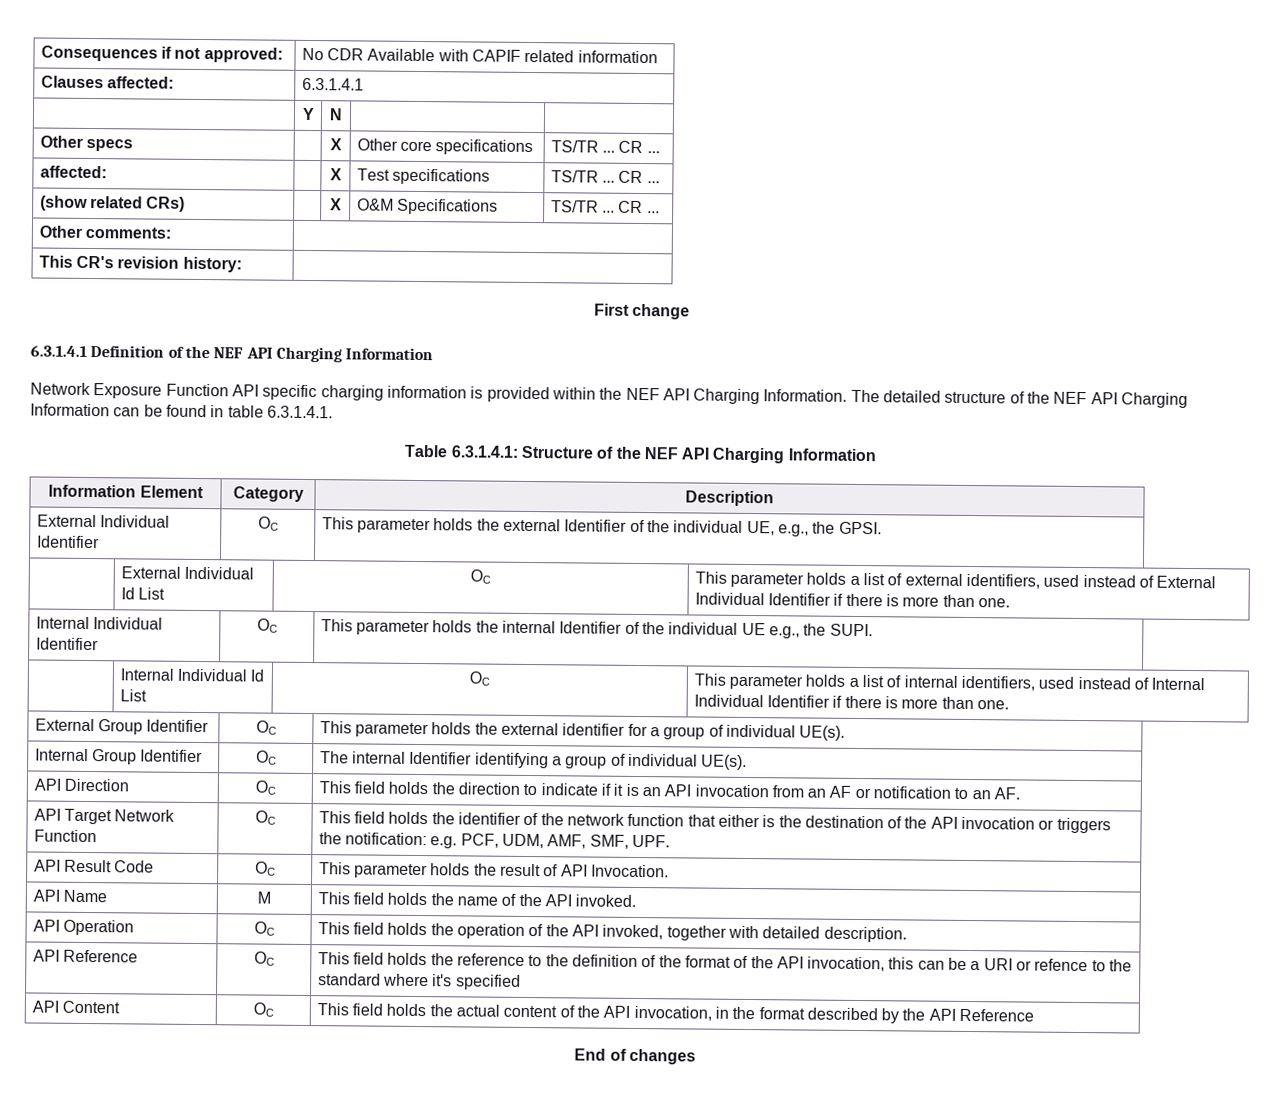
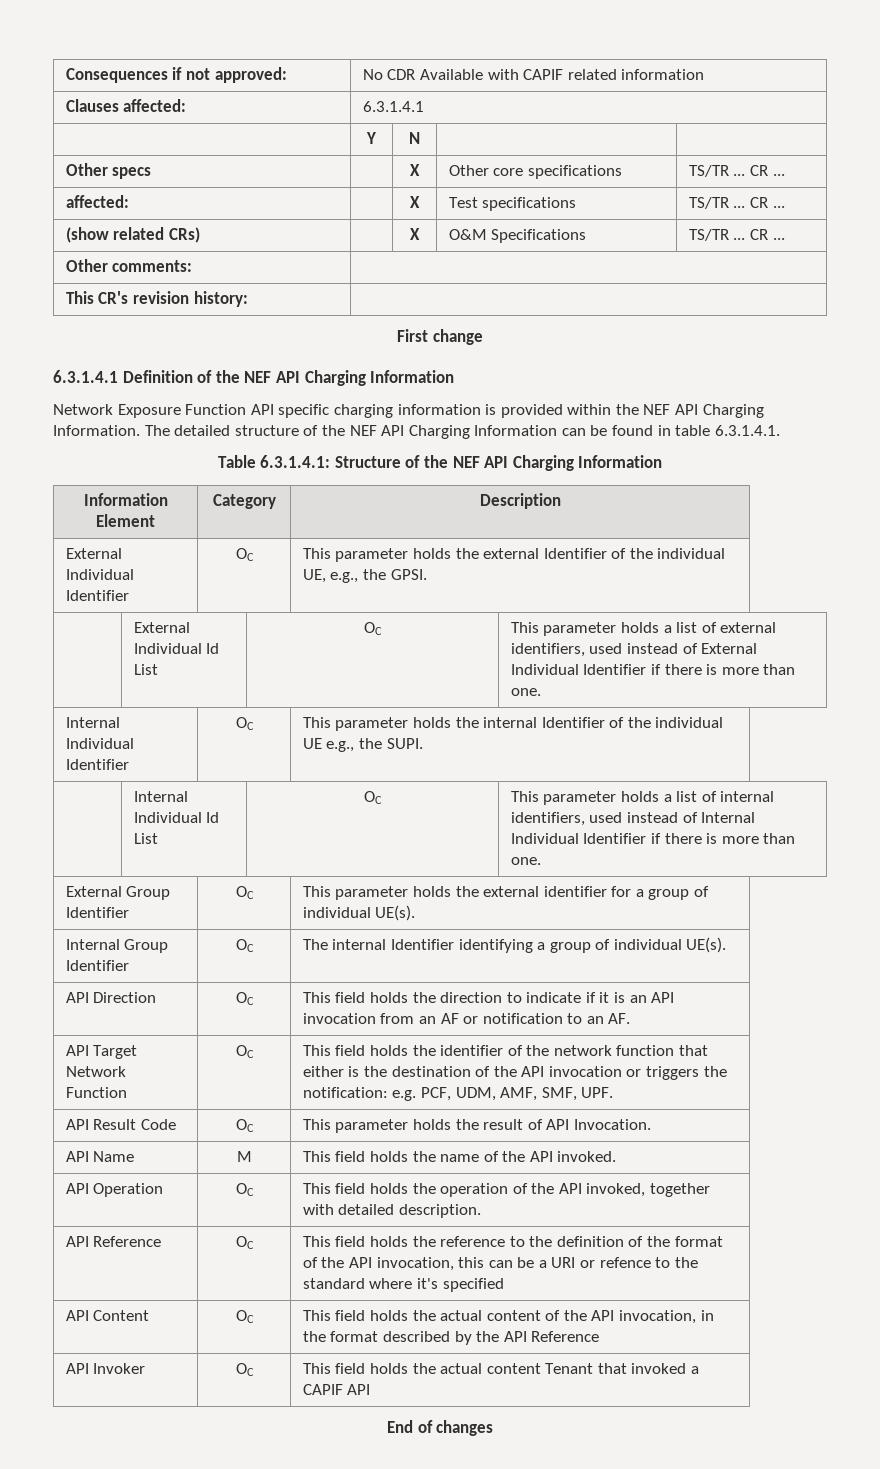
+ API Invoker | OC | This field holds the actual content Tenant that invoked a CAPIF API

